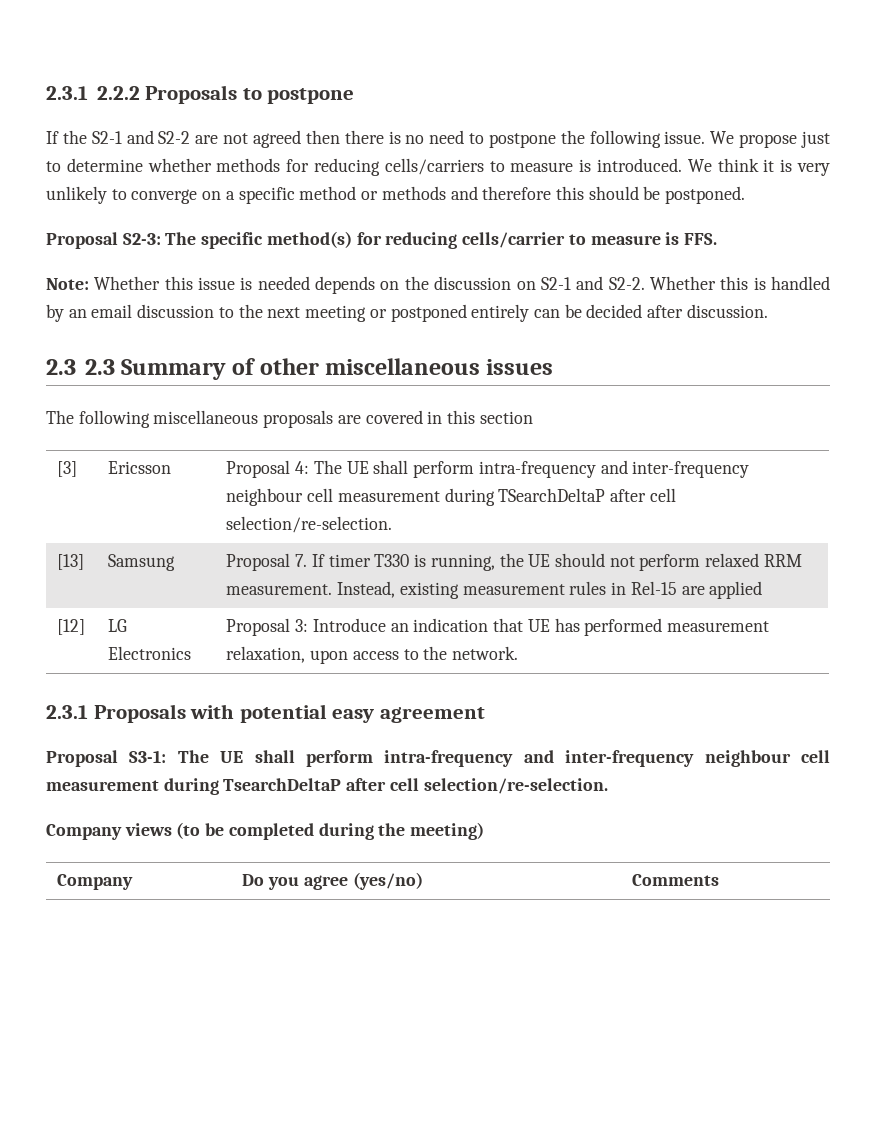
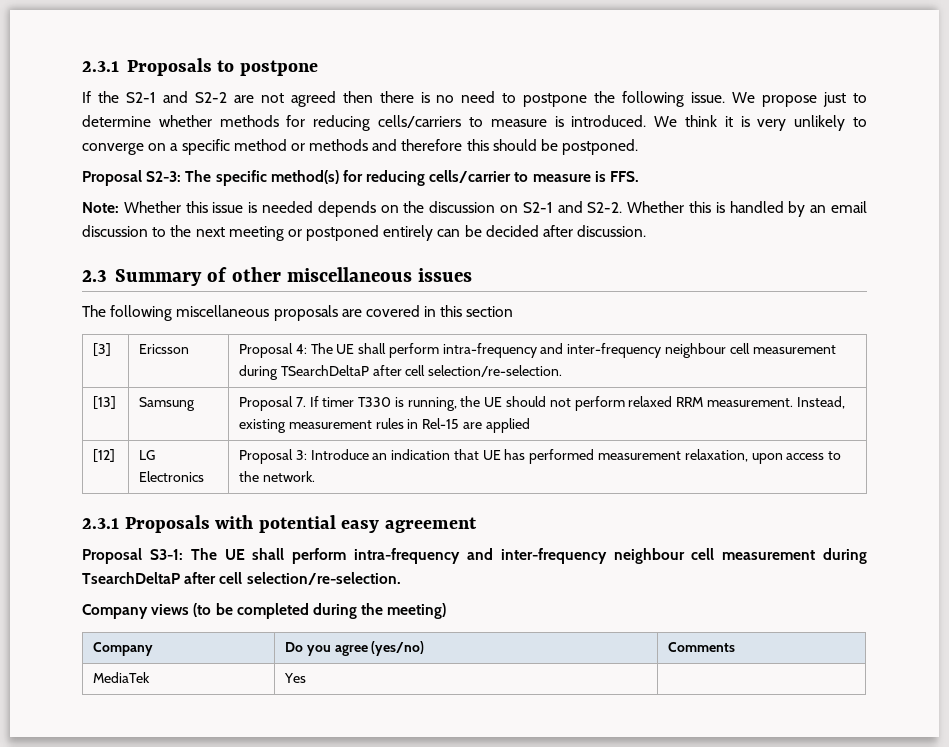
- 2.3.1 2.2.2 Proposals to postpone
+ 2.3.1 Proposals to postpone
- 2.3 2.3 Summary of other miscellaneous issues
+ 2.3 Summary of other miscellaneous issues
+ MediaTek | Yes |

